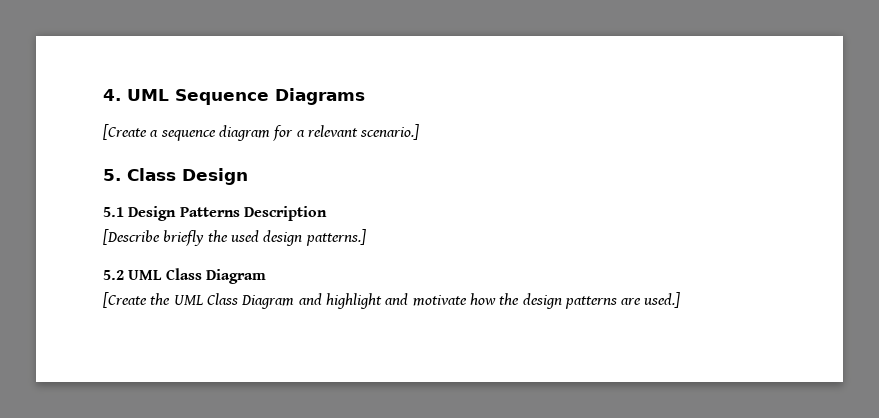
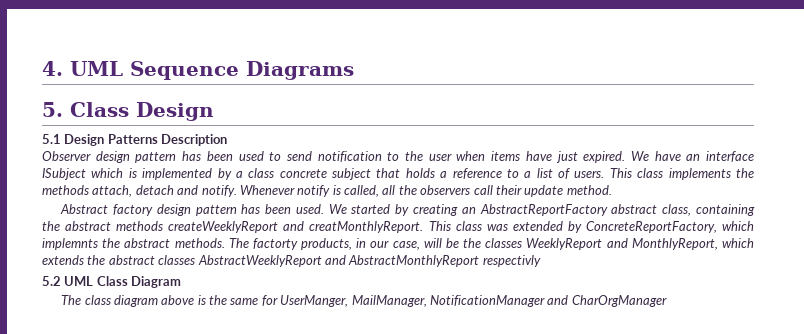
- [Create a sequence diagram for a relevant scenario.]
- [Describe briefly the used design patterns.]
+ Observer design pattern has been used to send notification to the user when items have just expired. We have an interface ISubject which is implemented by a class concrete subject that holds a reference to a list of users. This class implements the methods attach, detach and notify. Whenever notify is called, all the observers call their update method.
+ Abstract factory design pattern has been used. We started by creating an AbstractReportFactory abstract class, containing the abstract methods createWeeklyReport and creatMonthlyReport. This class was extended by ConcreteReportFactory, which implemnts the abstract methods. The factorty products, in our case, will be the classes WeeklyReport and MonthlyReport, which extends the abstract classes AbstractWeeklyReport and AbstractMonthlyReport respectivly
  5.2 UML Class Diagram
- [Create the UML Class Diagram and highlight and motivate how the design patterns are used.]
+ The class diagram above is the same for UserManger, MailManager, NotificationManager and CharOrgManager

